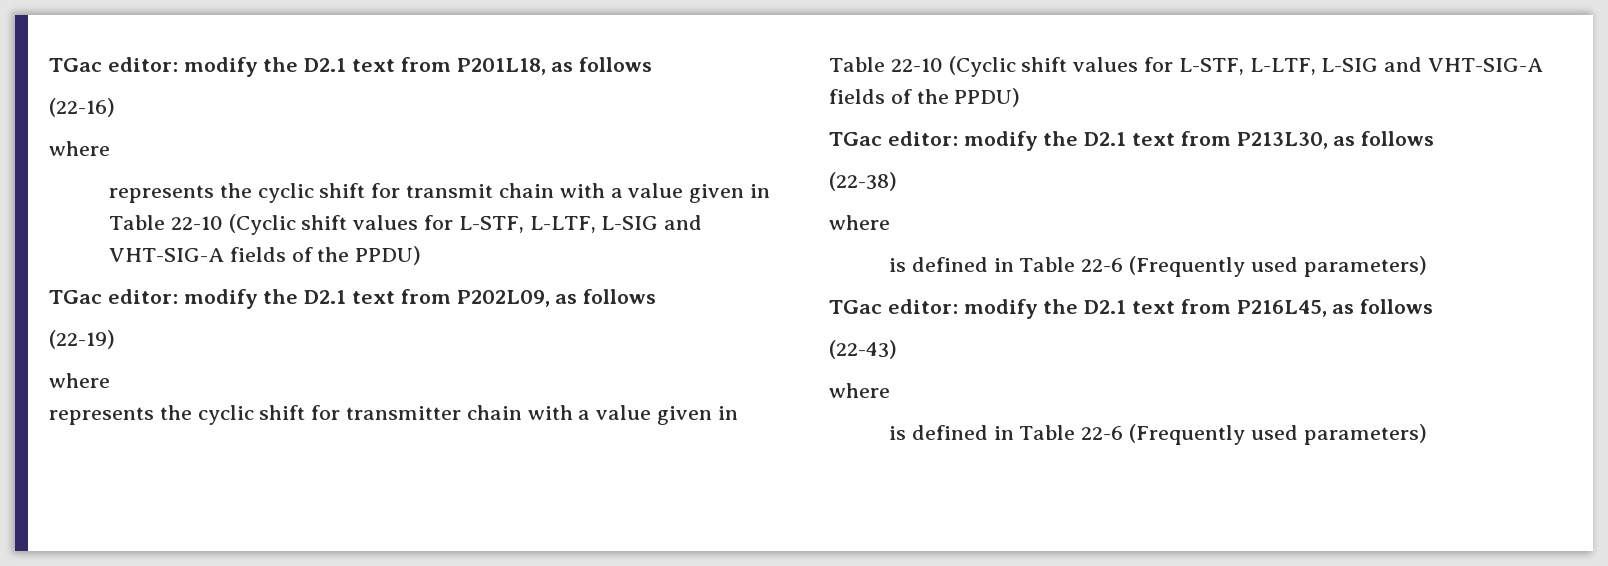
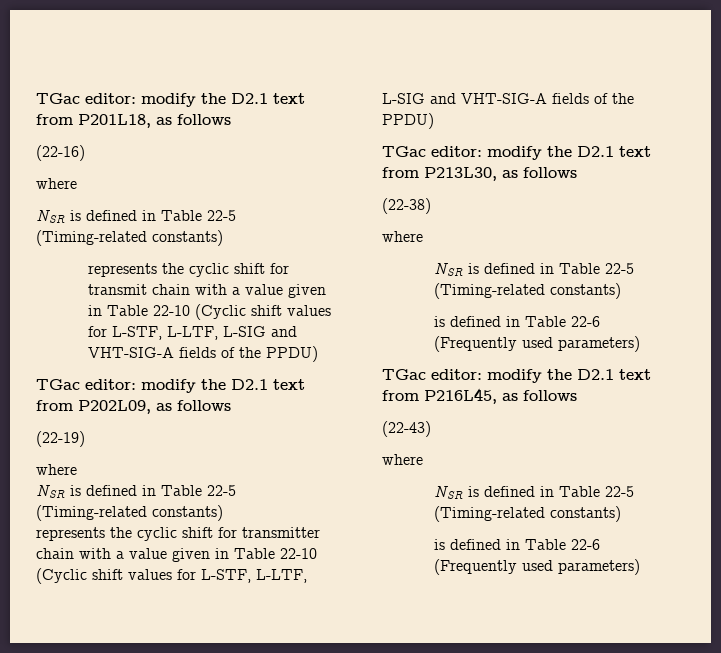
  (22-16)
  where
+ NSR is defined in Table 22-5 (Timing-related constants)
  (22-19)
  where
+ NSR is defined in Table 22-5 (Timing-related constants)
  (22-38)
  where
+ NSR is defined in Table 22-5 (Timing-related constants)
  (22-43)
  where
+ NSR is defined in Table 22-5 (Timing-related constants)

